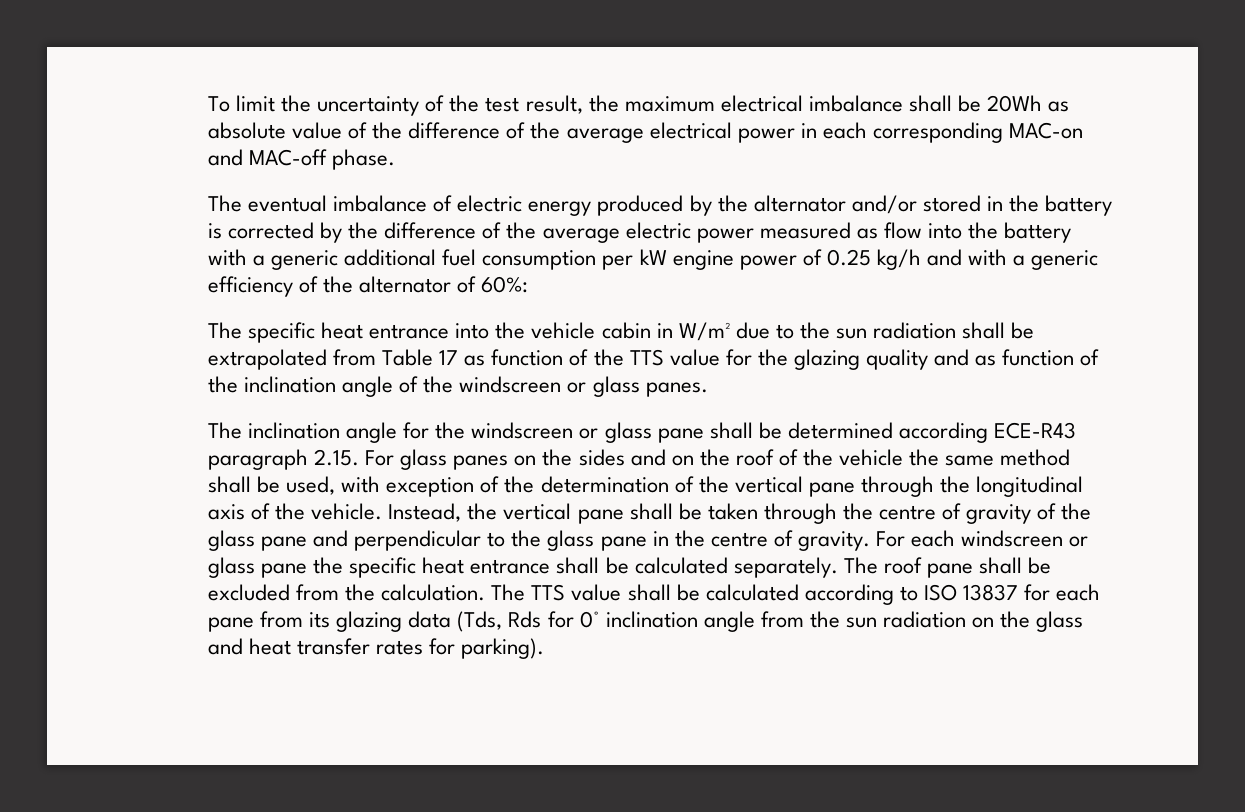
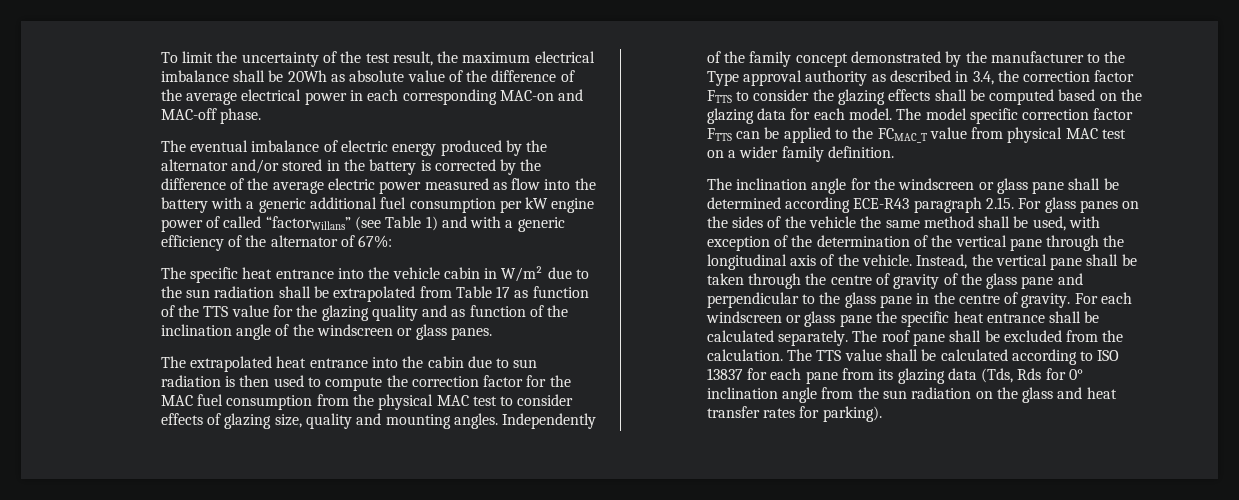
- The eventual imbalance of electric energy produced by the alternator and/or stored in the battery is corrected by the difference of the average electric power measured as flow into the battery with a generic additional fuel consumption per kW engine power of 0.25 kg/h and with a generic efficiency of the alternator of 60%:
+ The eventual imbalance of electric energy produced by the alternator and/or stored in the battery is corrected by the difference of the average electric power measured as flow into the battery with a generic additional fuel consumption per kW engine power of called “factorWillans” (see Table 1) and with a generic efficiency of the alternator of 67%:
+ The extrapolated heat entrance into the cabin due to sun radiation is then used to compute the correction factor for the MAC fuel consumption from the physical MAC test to consider effects of glazing size, quality and mounting angles. Independently of the family concept demonstrated by the manufacturer to the Type approval authority as described in 3.4, the correction factor FTTS to consider the glazing effects shall be computed based on the glazing data for each model. The model specific correction factor FTTS can be applied to the FCMAC_T value from physical MAC test on a wider family definition.
- The inclination angle for the windscreen or glass pane shall be determined according ECE-R43 paragraph 2.15. For glass panes on the sides and on the roof of the vehicle the same method shall be used, with exception of the determination of the vertical pane through the longitudinal axis of the vehicle.
+ The inclination angle for the windscreen or glass pane shall be determined according ECE-R43 paragraph 2.15. For glass panes on the sides of the vehicle the same method shall be used, with exception of the determination of the vertical pane through the longitudinal axis of the vehicle.

